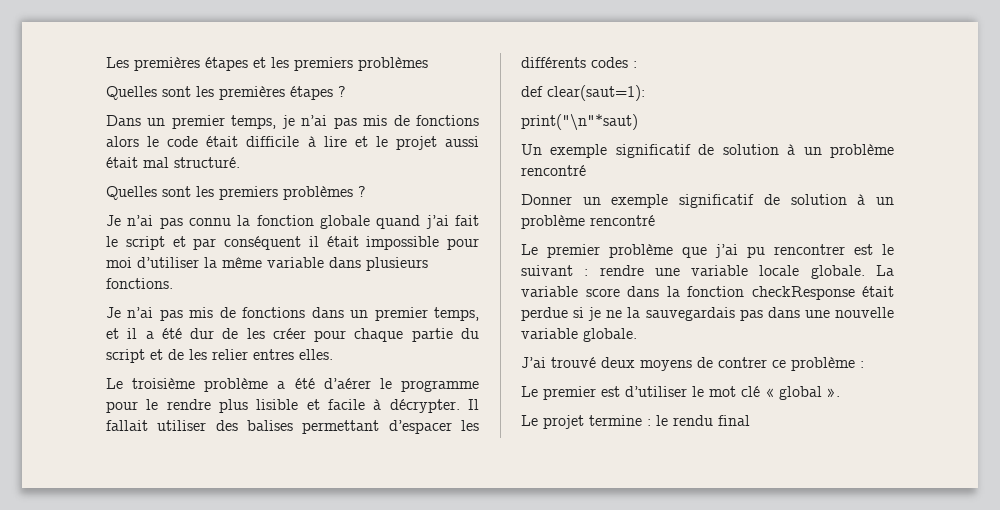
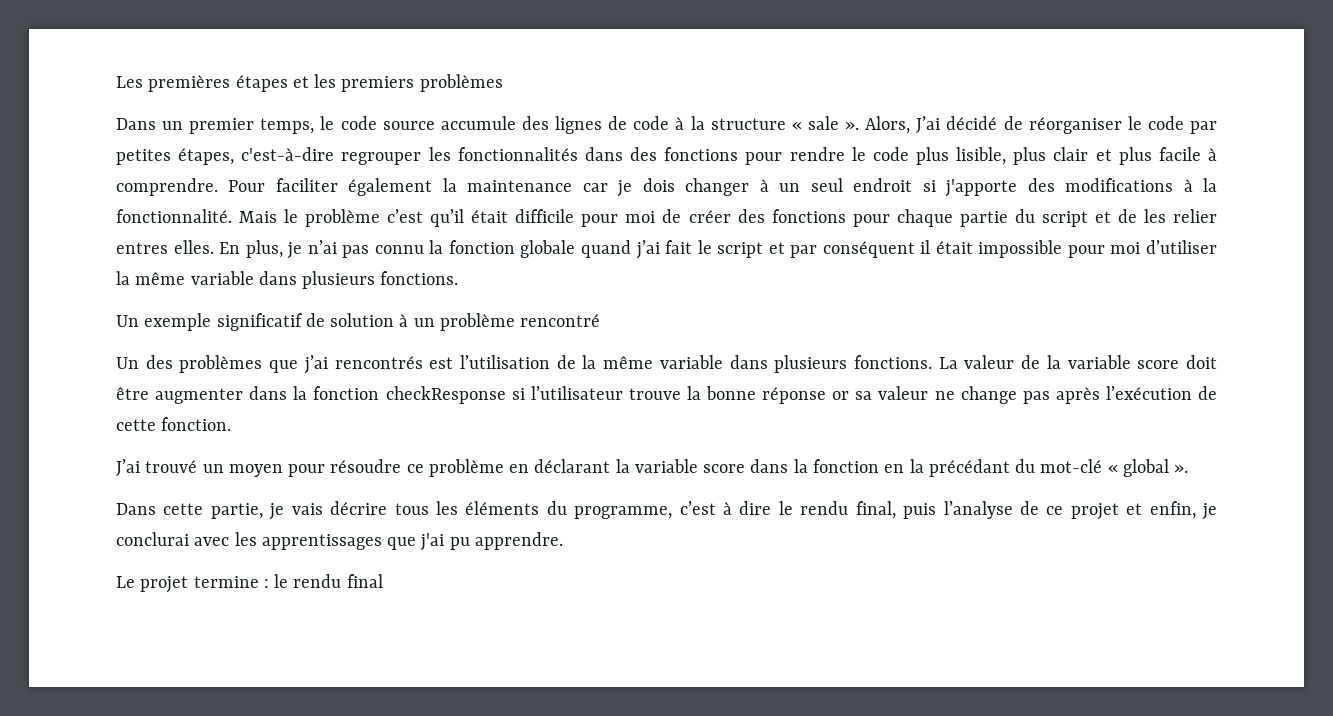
- Quelles sont les premières étapes ?
- Dans un premier temps, je n’ai pas mis de fonctions alors le code était difficile à lire et le projet aussi était mal structuré.
- Quelles sont les premiers problèmes ?
- Je n’ai pas connu la fonction globale quand j’ai fait le script et par conséquent il était impossible pour moi d’utiliser la même variable dans plusieurs fonctions.
+ Dans un premier temps, le code source accumule des lignes de code à la structure « sale ». Alors, J’ai décidé de réorganiser le code par petites étapes, c'est-à-dire regrouper les fonctionnalités dans des fonctions pour rendre le code plus lisible, plus clair et plus facile à comprendre. Pour faciliter également la maintenance car je dois changer à un seul endroit si j'apporte des modifications à la fonctionnalité. Mais le problème c’est qu’il était difficile pour moi de créer des fonctions pour chaque partie du script et de les relier entres elles. En plus, je n’ai pas connu la fonction globale quand j’ai fait le script et par conséquent il était impossible pour moi d’utiliser la même variable dans plusieurs fonctions.
- Je n’ai pas mis de fonctions dans un premier temps, et il a été dur de les créer pour chaque partie du script et de les relier entres elles.
- Le troisième problème a été d’aérer le programme pour le rendre plus lisible et facile à décrypter. Il fallait utiliser des balises permettant d’espacer les différents codes :
- def clear(saut=1):
- print("\n"*saut)
- Donner un exemple significatif de solution à un problème rencontré
- Le premier problème que j’ai pu rencontrer est le suivant : rendre une variable locale globale. La variable score dans la fonction checkResponse était perdue si je ne la sauvegardais pas dans une nouvelle variable globale.
- J’ai trouvé deux moyens de contrer ce problème :
- Le premier est d’utiliser le mot clé « global ».
+ Un des problèmes que j’ai rencontrés est l’utilisation de la même variable dans plusieurs fonctions. La valeur de la variable score doit être augmenter dans la fonction checkResponse si l’utilisateur trouve la bonne réponse or sa valeur ne change pas après l’exécution de cette fonction.
+ J’ai trouvé un moyen pour résoudre ce problème en déclarant la variable score dans la fonction en la précédant du mot-clé « global ».
+ Dans cette partie, je vais décrire tous les éléments du programme, c’est à dire le rendu final, puis l’analyse de ce projet et enfin, je conclurai avec les apprentissages que j'ai pu apprendre.

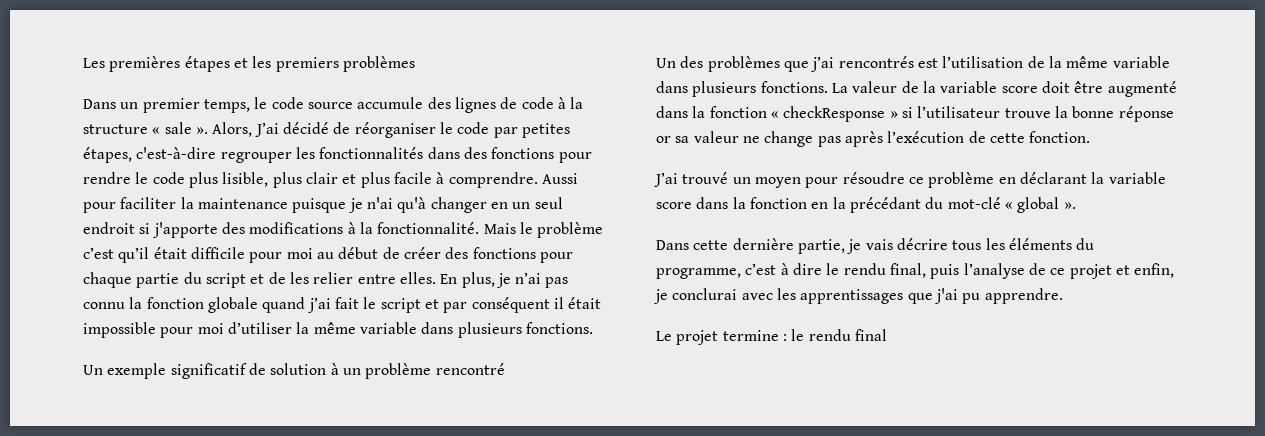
- Pour faciliter également la maintenance car je dois changer à un seul endroit si j'apporte des modifications à la fonctionnalité.
+ Aussi pour faciliter la maintenance puisque je n'ai qu'à changer en un seul endroit si j'apporte des modifications à la fonctionnalité.
- Mais le problème c’est qu’il était difficile pour moi de créer des fonctions pour chaque partie du script et de les relier entres elles.
+ Mais le problème c’est qu’il était difficile pour moi au début de créer des fonctions pour chaque partie du script et de les relier entre elles.
- La valeur de la variable score doit être augmenter dans la fonction checkResponse si l’utilisateur trouve la bonne réponse or sa valeur ne change pas après l’exécution de cette fonction.
+ La valeur de la variable score doit être augmenté dans la fonction « checkResponse » si l’utilisateur trouve la bonne réponse or sa valeur ne change pas après l’exécution de cette fonction.
- Dans cette partie, je vais décrire tous les éléments du programme, c’est à dire le rendu final, puis l’analyse de ce projet et enfin, je conclurai avec les apprentissages que j'ai pu apprendre.
+ Dans cette dernière partie, je vais décrire tous les éléments du programme, c’est à dire le rendu final, puis l’analyse de ce projet et enfin, je conclurai avec les apprentissages que j'ai pu apprendre.

